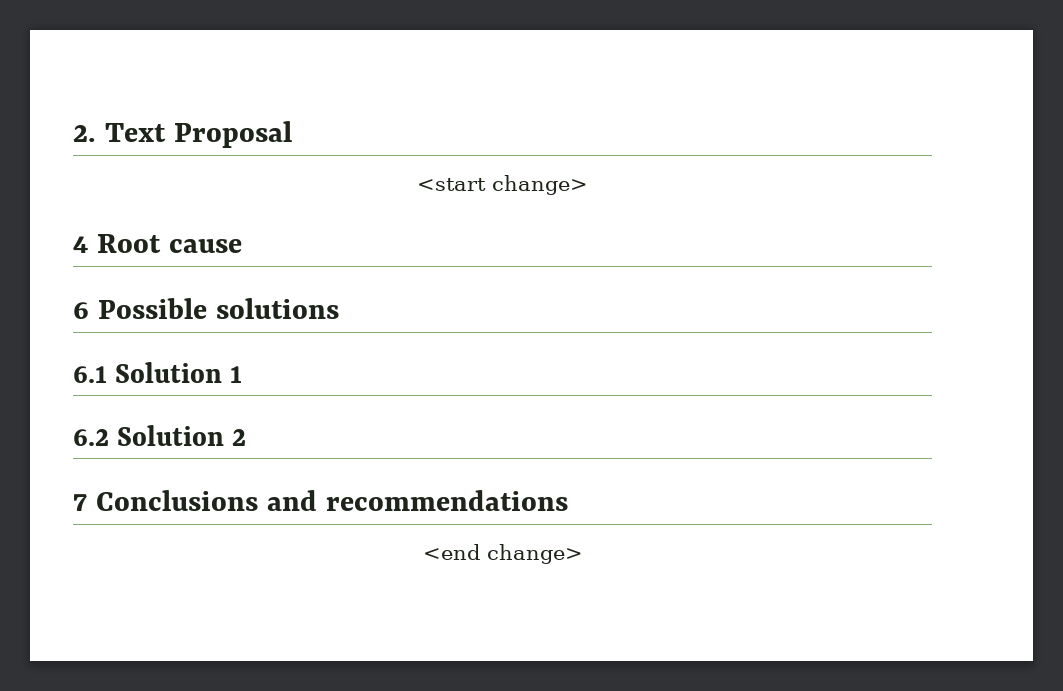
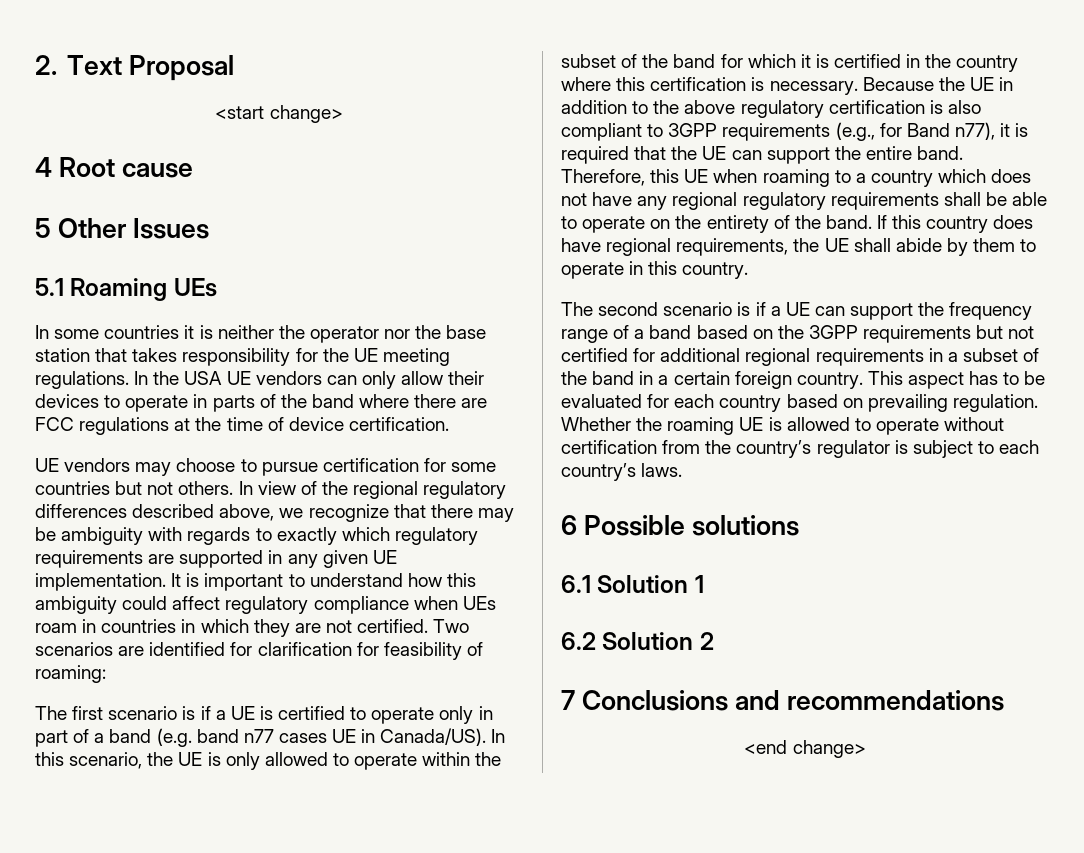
+ 5 Other Issues
+ 5.1 Roaming UEs
+ In some countries it is neither the operator nor the base station that takes responsibility for the UE meeting regulations. In the USA UE vendors can only allow their devices to operate in parts of the band where there are FCC regulations at the time of device certification.
+ UE vendors may choose to pursue certification for some countries but not others. In view of the regional regulatory differences described above, we recognize that there may be ambiguity with regards to exactly which regulatory requirements are supported in any given UE implementation. It is important to understand how this ambiguity could affect regulatory compliance when UEs roam in countries in which they are not certified. Two scenarios are identified for clarification for feasibility of roaming:
+ The first scenario is if a UE is certified to operate only in part of a band (e.g. band n77 cases UE in Canada/US). In this scenario, the UE is only allowed to operate within the subset of the band for which it is certified in the country where this certification is necessary. Because the UE in addition to the above regulatory certification is also compliant to 3GPP requirements (e.g., for Band n77), it is required that the UE can support the entire band. Therefore, this UE when roaming to a country which does not have any regional regulatory requirements shall be able to operate on the entirety of the band. If this country does have regional requirements, the UE shall abide by them to operate in this country.
+ The second scenario is if a UE can support the frequency range of a band based on the 3GPP requirements but not certified for additional regional requirements in a subset of the band in a certain foreign country. This aspect has to be evaluated for each country based on prevailing regulation. Whether the roaming UE is allowed to operate without certification from the country’s regulator is subject to each country’s laws.

